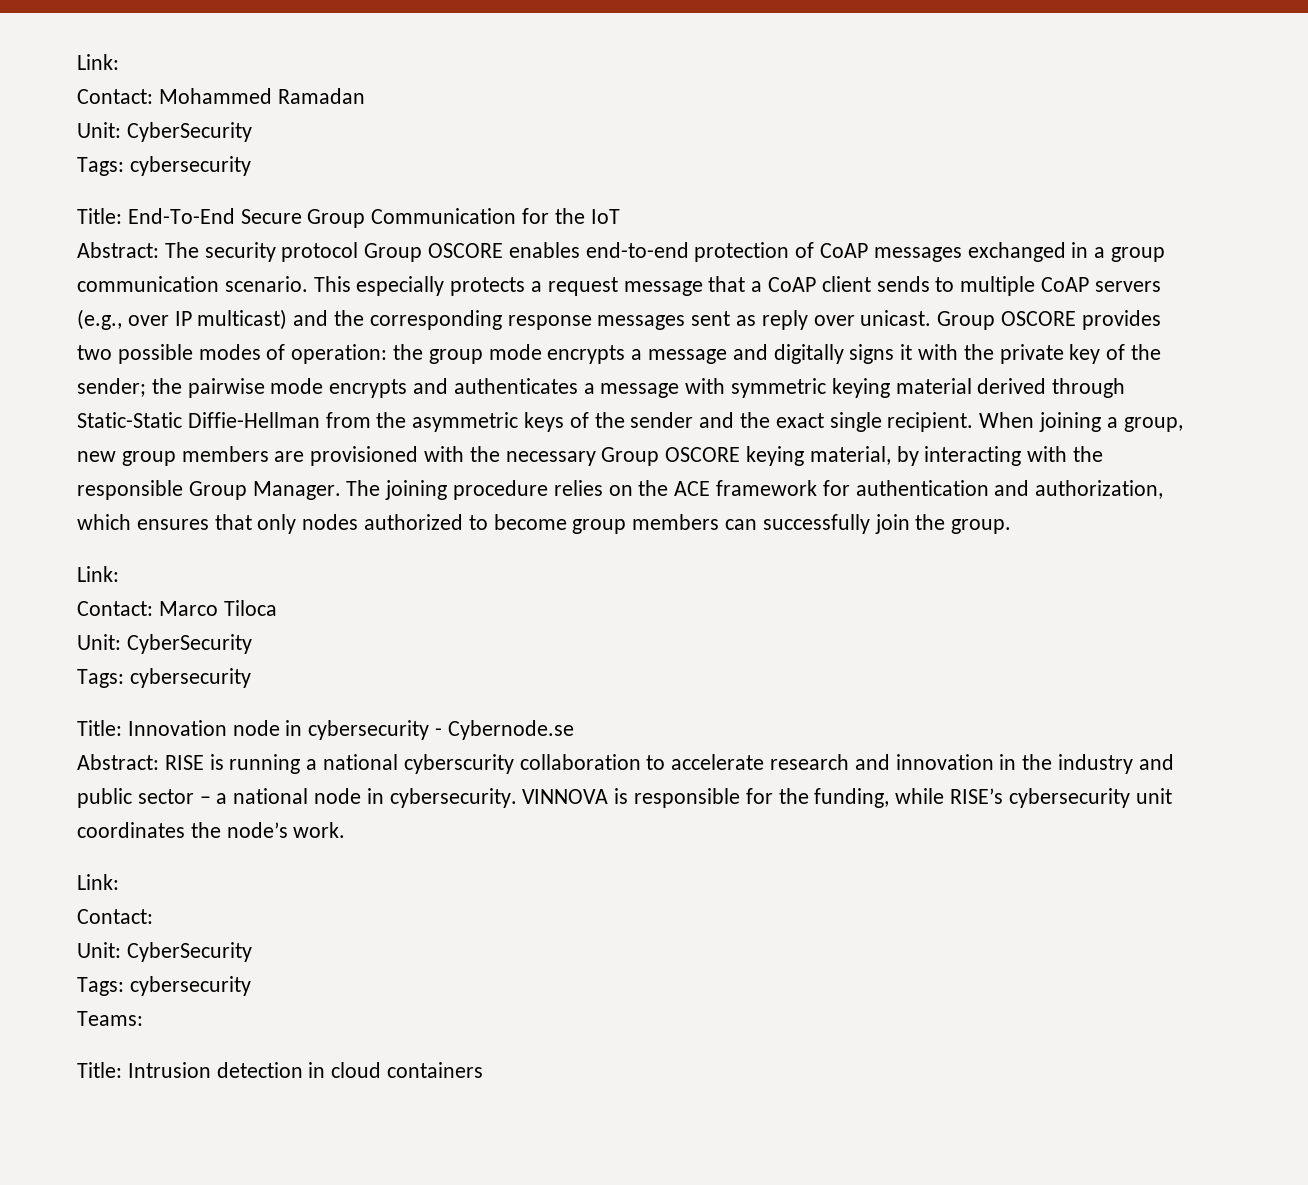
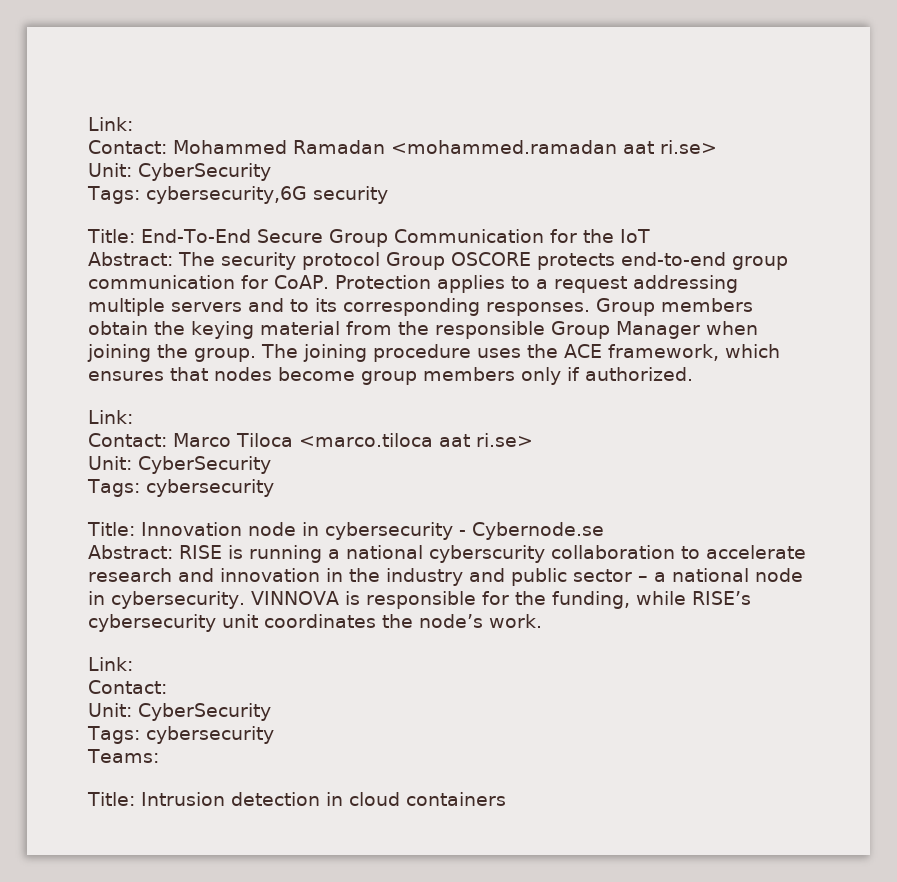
- Contact: Mohammed Ramadan
+ Contact: Mohammed Ramadan <mohammed.ramadan aat ri.se>
  Unit: CyberSecurity
- Tags: cybersecurity
+ Tags: cybersecurity,6G security
- Abstract: The security protocol Group OSCORE enables end-to-end protection of CoAP messages exchanged in a group communication scenario. This especially protects a request message that a CoAP client sends to multiple CoAP servers (e.g., over IP multicast) and the corresponding response messages sent as reply over unicast. Group OSCORE provides two possible modes of operation: the group mode encrypts a message and digitally signs it with the private key of the sender; the pairwise mode encrypts and authenticates a message with symmetric keying material derived through Static-Static Diffie-Hellman from the asymmetric keys of the sender and the exact single recipient. When joining a group, new group members are provisioned with the necessary Group OSCORE keying material, by interacting with the responsible Group Manager. The joining procedure relies on the ACE framework for authentication and authorization, which ensures that only nodes authorized to become group members can successfully join the group.
+ Abstract: The security protocol Group OSCORE protects end-to-end group communication for CoAP. Protection applies to a request addressing multiple servers and to its corresponding responses. Group members obtain the keying material from the responsible Group Manager when joining the group. The joining procedure uses the ACE framework, which ensures that nodes become group members only if authorized.
- Contact: Marco Tiloca
+ Contact: Marco Tiloca <marco.tiloca aat ri.se>

